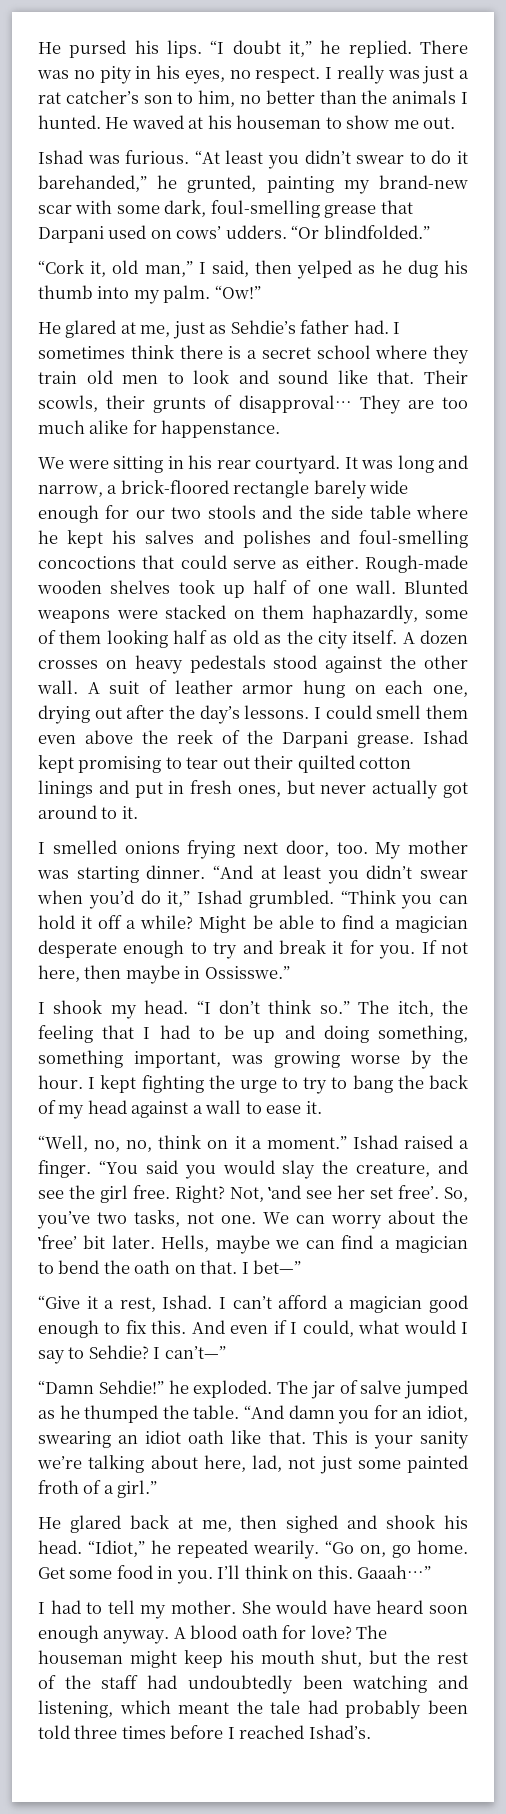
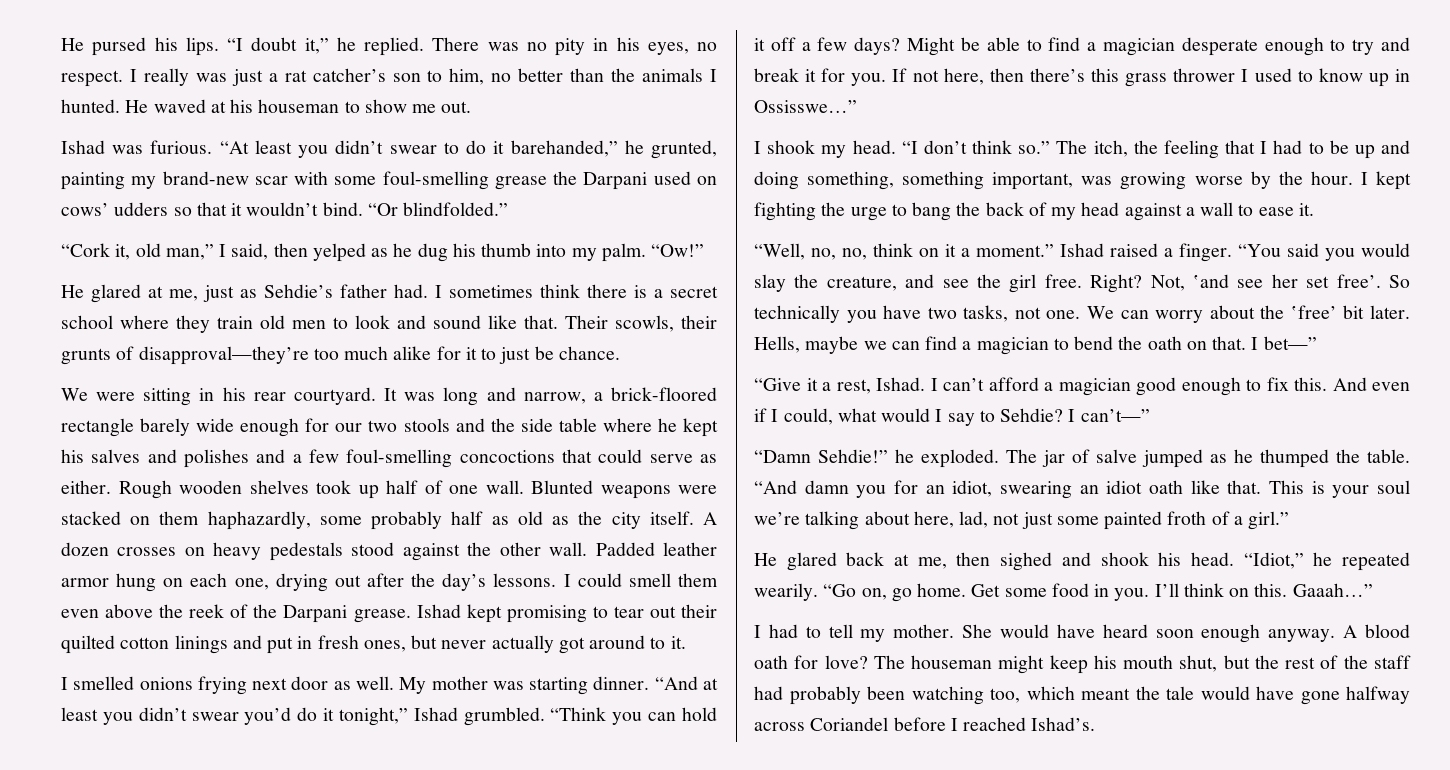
- “At least you didn’t swear to do it barehanded,” he grunted, painting my brand-new scar with some dark, foul-smelling grease that Darpani used on cows’ udders.
+ “At least you didn’t swear to do it barehanded,” he grunted, painting my brand-new scar with some foul-smelling grease the Darpani used on cows’ udders so that it wouldn’t bind.
- Their scowls, their grunts of disapproval… They are too much alike for happenstance.
+ Their scowls, their grunts of disapproval—they’re too much alike for it to just be chance.
- It was long and narrow, a brick-floored rectangle barely wide enough for our two stools and the side table where he kept his salves and polishes and foul-smelling concoctions that could serve as either.
+ It was long and narrow, a brick-floored rectangle barely wide enough for our two stools and the side table where he kept his salves and polishes and a few foul-smelling concoctions that could serve as either.
- Rough-made wooden shelves took up half of one wall.
+ Rough wooden shelves took up half of one wall.
- Blunted weapons were stacked on them haphazardly, some of them looking half as old as the city itself.
+ Blunted weapons were stacked on them haphazardly, some probably half as old as the city itself.
- A suit of leather armor hung on each one, drying out after the day’s lessons.
+ Padded leather armor hung on each one, drying out after the day’s lessons.
- I smelled onions frying next door, too.
+ I smelled onions frying next door as well.
- “And at least you didn’t swear when you’d do it,” Ishad grumbled.
+ “And at least you didn’t swear you’d do it tonight,” Ishad grumbled.
- “Think you can hold it off a while?
+ “Think you can hold it off a few days?
- If not here, then maybe in Ossisswe.”
+ If not here, then there’s this grass thrower I used to know up in Ossisswe…”
- I kept fighting the urge to try to bang the back of my head against a wall to ease it.
+ I kept fighting the urge to bang the back of my head against a wall to ease it.
- So, you’ve two tasks, not one.
+ So technically you have two tasks, not one.
- This is your sanity we’re talking about here, lad, not just some painted froth of a girl.”
+ This is your soul we’re talking about here, lad, not just some painted froth of a girl.”
- The houseman might keep his mouth shut, but the rest of the staff had undoubtedly been watching and listening, which meant the tale had probably been told three times before I reached Ishad’s.
+ The houseman might keep his mouth shut, but the rest of the staff had probably been watching too, which meant the tale would have gone halfway across Coriandel before I reached Ishad’s.

